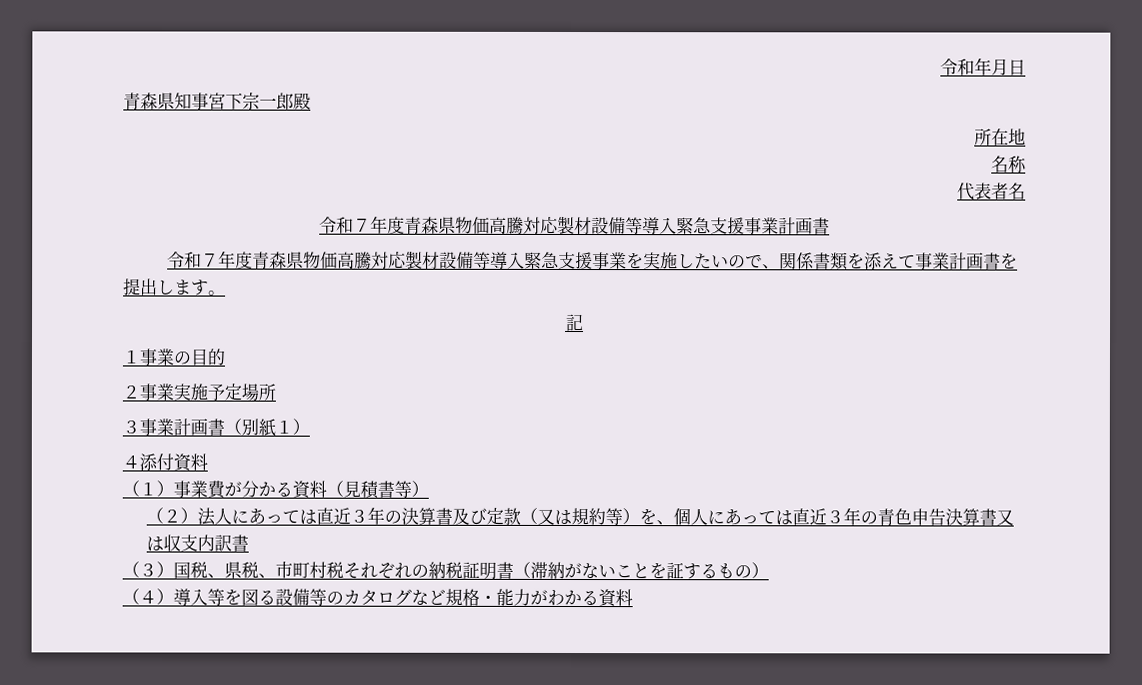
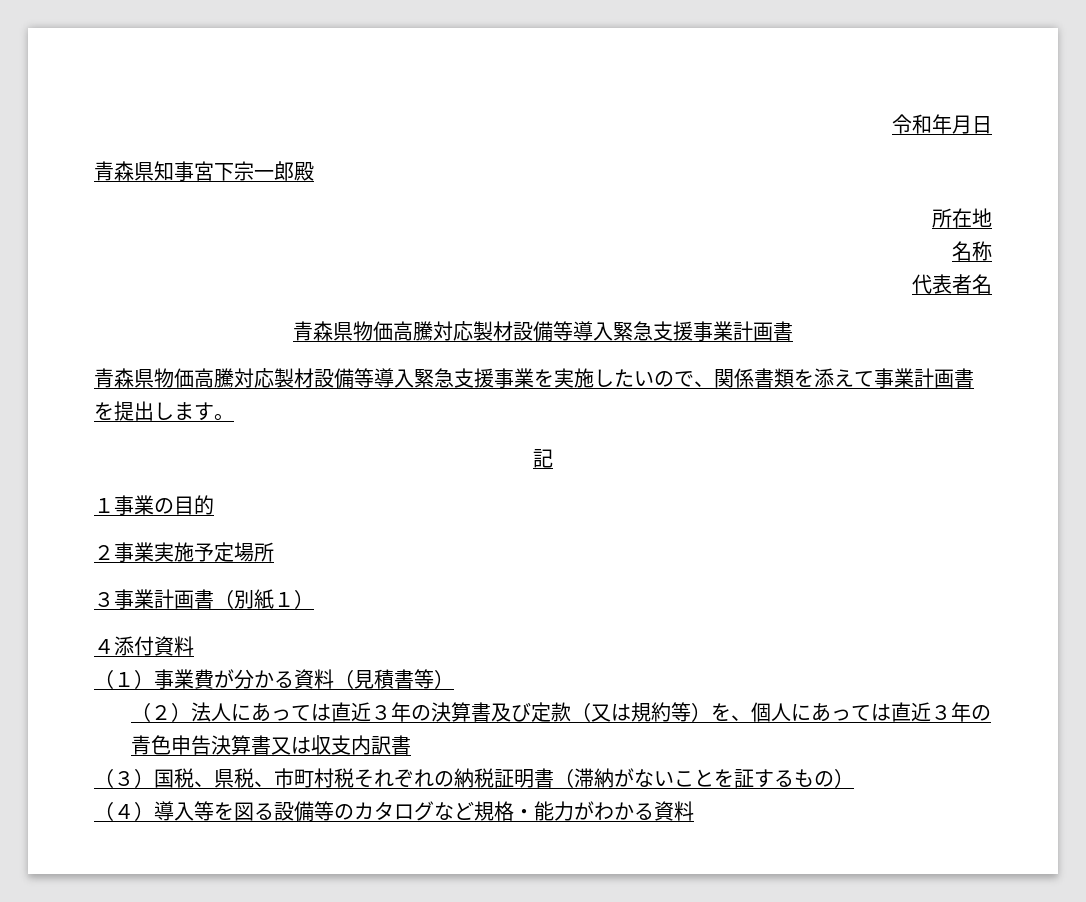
- 令和７年度青森県物価高騰対応製材設備等導入緊急支援事業計画書
+ 青森県物価高騰対応製材設備等導入緊急支援事業計画書
- 令和７年度青森県物価高騰対応製材設備等導入緊急支援事業を実施したいので、関係書類を添えて事業計画書を提出します。
+ 青森県物価高騰対応製材設備等導入緊急支援事業を実施したいので、関係書類を添えて事業計画書を提出します。

